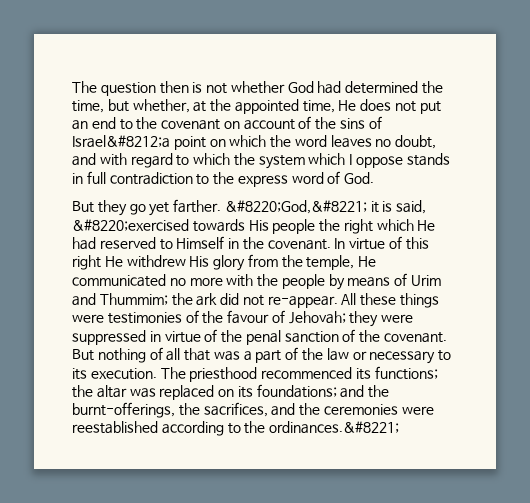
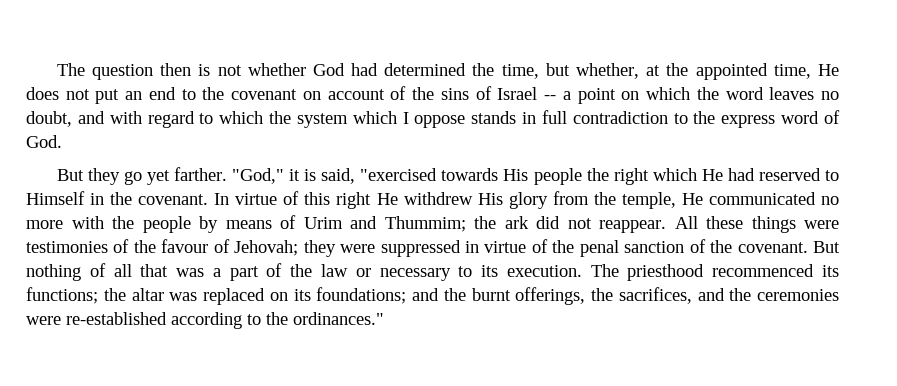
- The question then is not whether God had determined the time, but whether, at the appointed time, He does not put an end to the covenant on account of the sins of Israel&#8212;a point on which the word leaves no doubt, and with regard to which the system which I oppose stands in full contradiction to the express word of God.
+ The question then is not whether God had determined the time, but whether, at the appointed time, He does not put an end to the covenant on account of the sins of Israel -- a point on which the word leaves no doubt, and with regard to which the system which I oppose stands in full contradiction to the express word of God.
- &#8220;God,&#8221; it is said, &#8220;exercised towards His people the right which He had reserved to Himself in the covenant.
+ "God," it is said, "exercised towards His people the right which He had reserved to Himself in the covenant.
- In virtue of this right He withdrew His glory from the temple, He communicated no more with the people by means of Urim and Thummim; the ark did not re-appear.
+ In virtue of this right He withdrew His glory from the temple, He communicated no more with the people by means of Urim and Thummim; the ark did not reappear.
- The priesthood recommenced its functions; the altar was replaced on its foundations; and the burnt-offerings, the sacrifices, and the ceremonies were reestablished according to the ordinances.&#8221;
+ The priesthood recommenced its functions; the altar was replaced on its foundations; and the burnt offerings, the sacrifices, and the ceremonies were re-established according to the ordinances."

